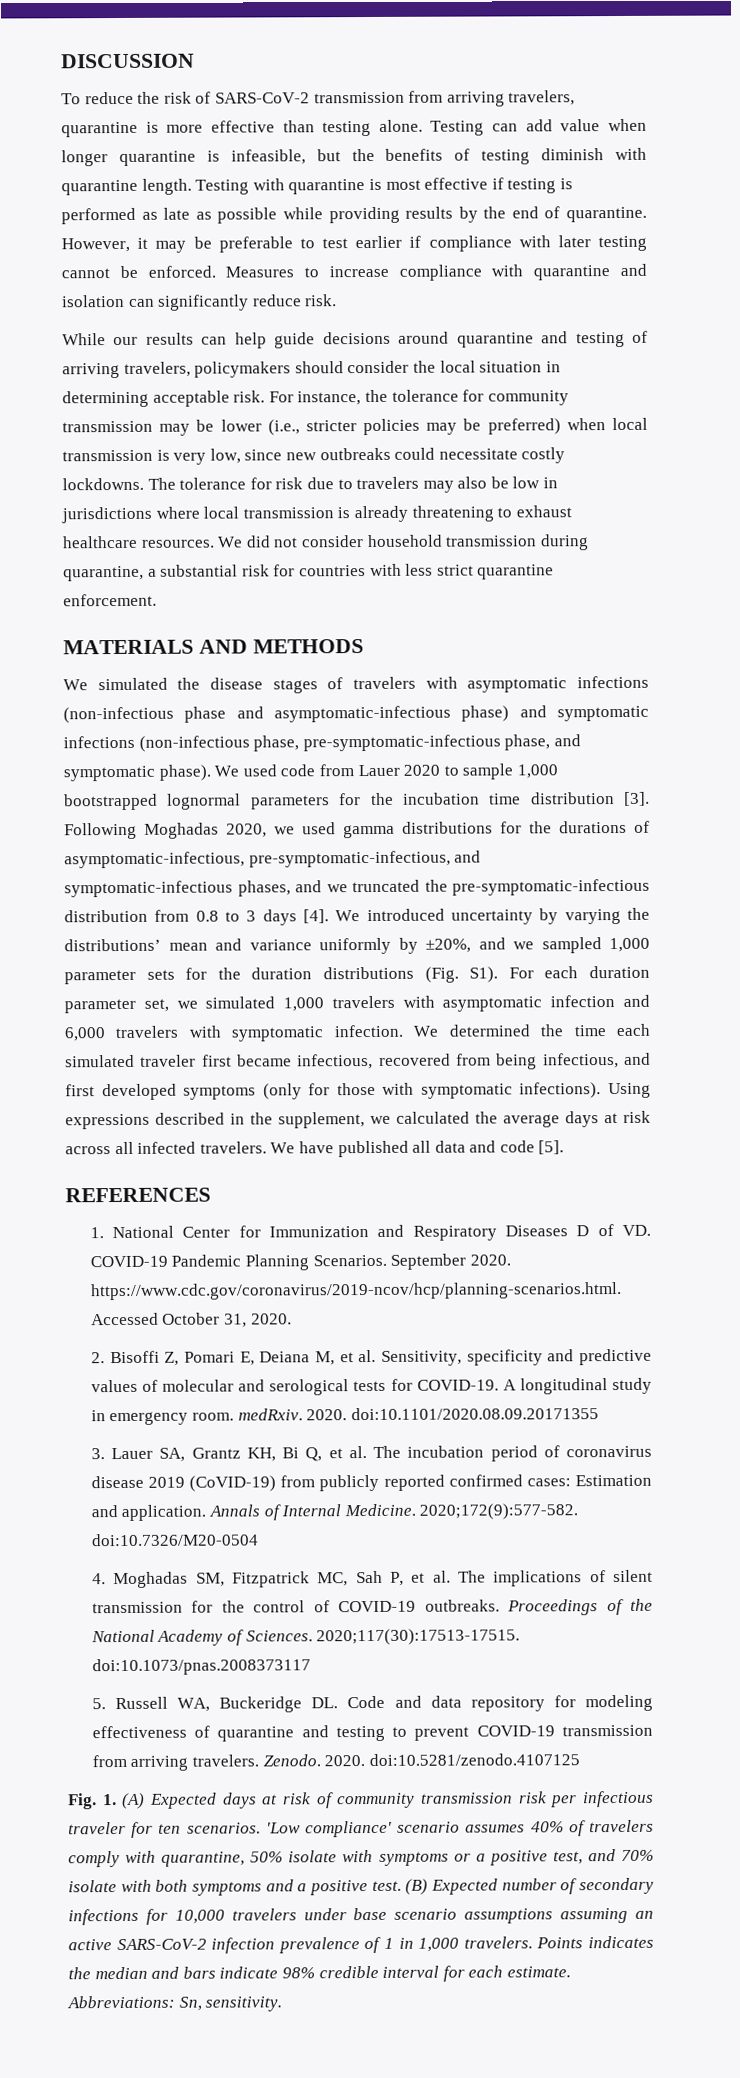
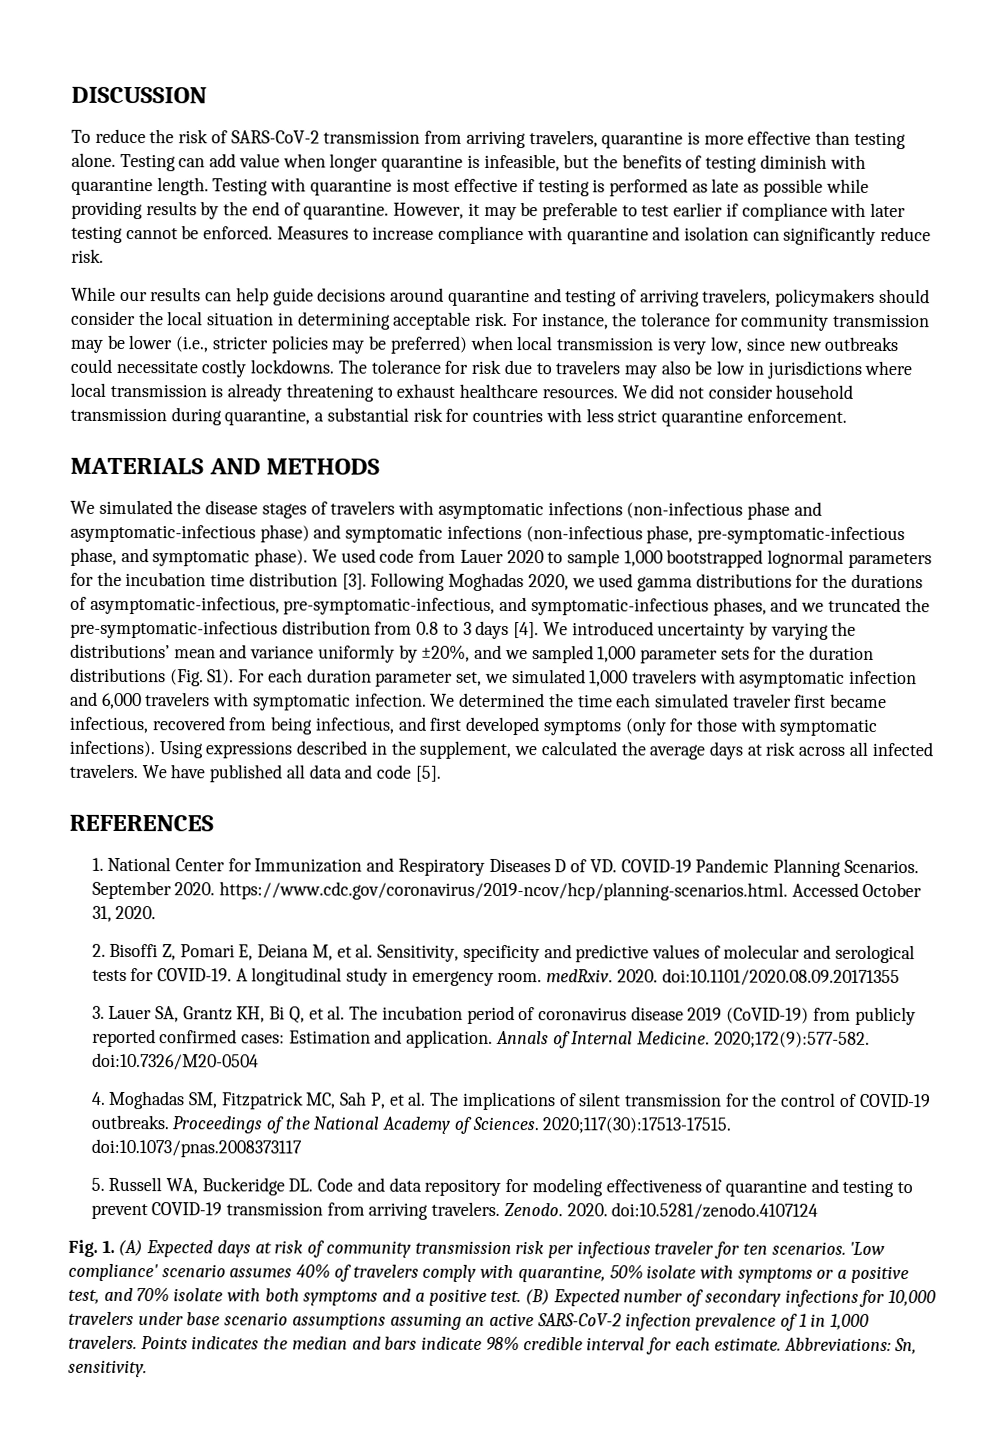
- 2020. doi:10.5281/zenodo.4107125
+ 2020. doi:10.5281/zenodo.4107124

